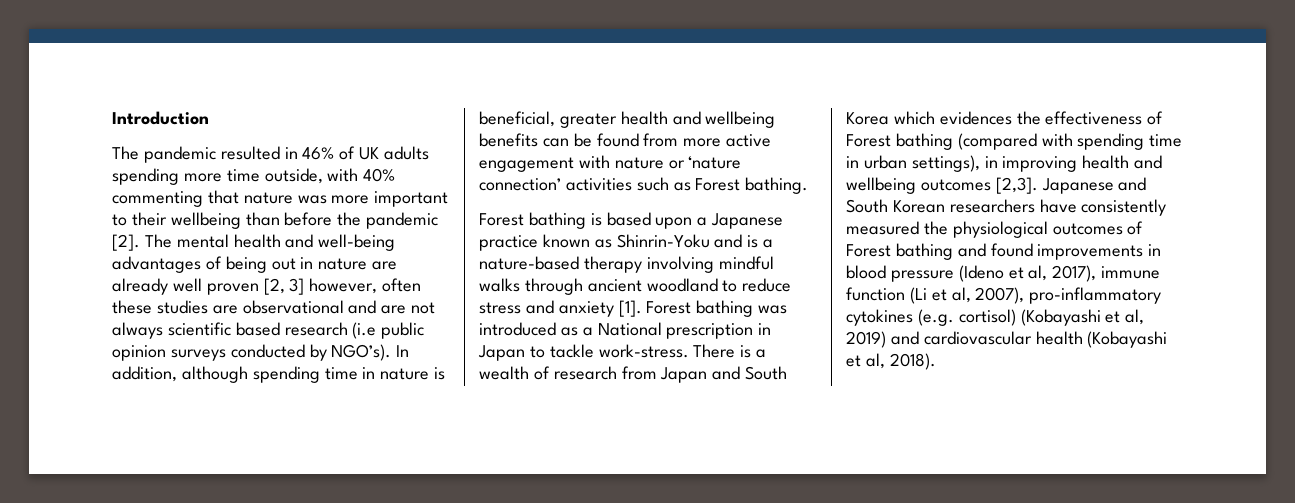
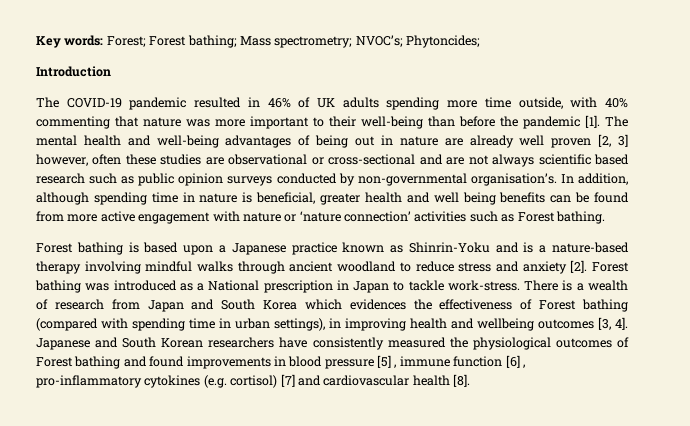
+ Key words: Forest; Forest bathing; Mass spectrometry; NVOC’s; Phytoncides;
- The pandemic resulted in 46% of UK adults spending more time outside, with 40% commenting that nature was more important to their wellbeing than before the pandemic [2].
+ The COVID-19 pandemic resulted in 46% of UK adults spending more time outside, with 40% commenting that nature was more important to their well-being than before the pandemic [1].
- The mental health and well-being advantages of being out in nature are already well proven [2, 3] however, often these studies are observational and are not always scientific based research (i.e public opinion surveys conducted by NGO’s).
+ The mental health and well-being advantages of being out in nature are already well proven [2, 3] however, often these studies are observational or cross-sectional and are not always scientific based research such as public opinion surveys conducted by non-governmental organisation’s.
- In addition, although spending time in nature is beneficial, greater health and wellbeing benefits can be found from more active engagement with nature or ‘nature connection’ activities such as Forest bathing.
+ In addition, although spending time in nature is beneficial, greater health and well being benefits can be found from more active engagement with nature or ‘nature connection’ activities such as Forest bathing.
- Forest bathing is based upon a Japanese practice known as Shinrin-Yoku and is a nature-based therapy involving mindful walks through ancient woodland to reduce stress and anxiety [1].
+ Forest bathing is based upon a Japanese practice known as Shinrin-Yoku and is a nature-based therapy involving mindful walks through ancient woodland to reduce stress and anxiety [2].
- There is a wealth of research from Japan and South Korea which evidences the effectiveness of Forest bathing (compared with spending time in urban settings), in improving health and wellbeing outcomes [2,3].
+ There is a wealth of research from Japan and South Korea which evidences the effectiveness of Forest bathing (compared with spending time in urban settings), in improving health and wellbeing outcomes [3, 4].
- Japanese and South Korean researchers have consistently measured the physiological outcomes of Forest bathing and found improvements in blood pressure (Ideno et al, 2017), immune function (Li et al, 2007), pro-inflammatory cytokines (e.g. cortisol) (Kobayashi et al, 2019) and cardiovascular health (Kobayashi et al, 2018).
+ Japanese and South Korean researchers have consistently measured the physiological outcomes of Forest bathing and found improvements in blood pressure [5] , immune function [6] , pro-inflammatory cytokines (e.g. cortisol) [7] and cardiovascular health [8].

